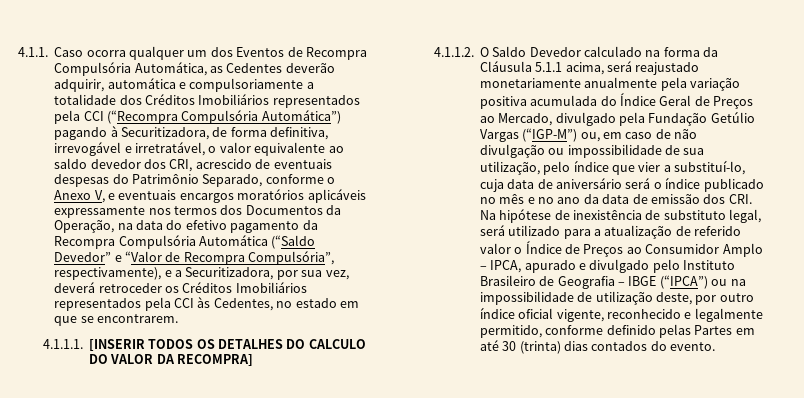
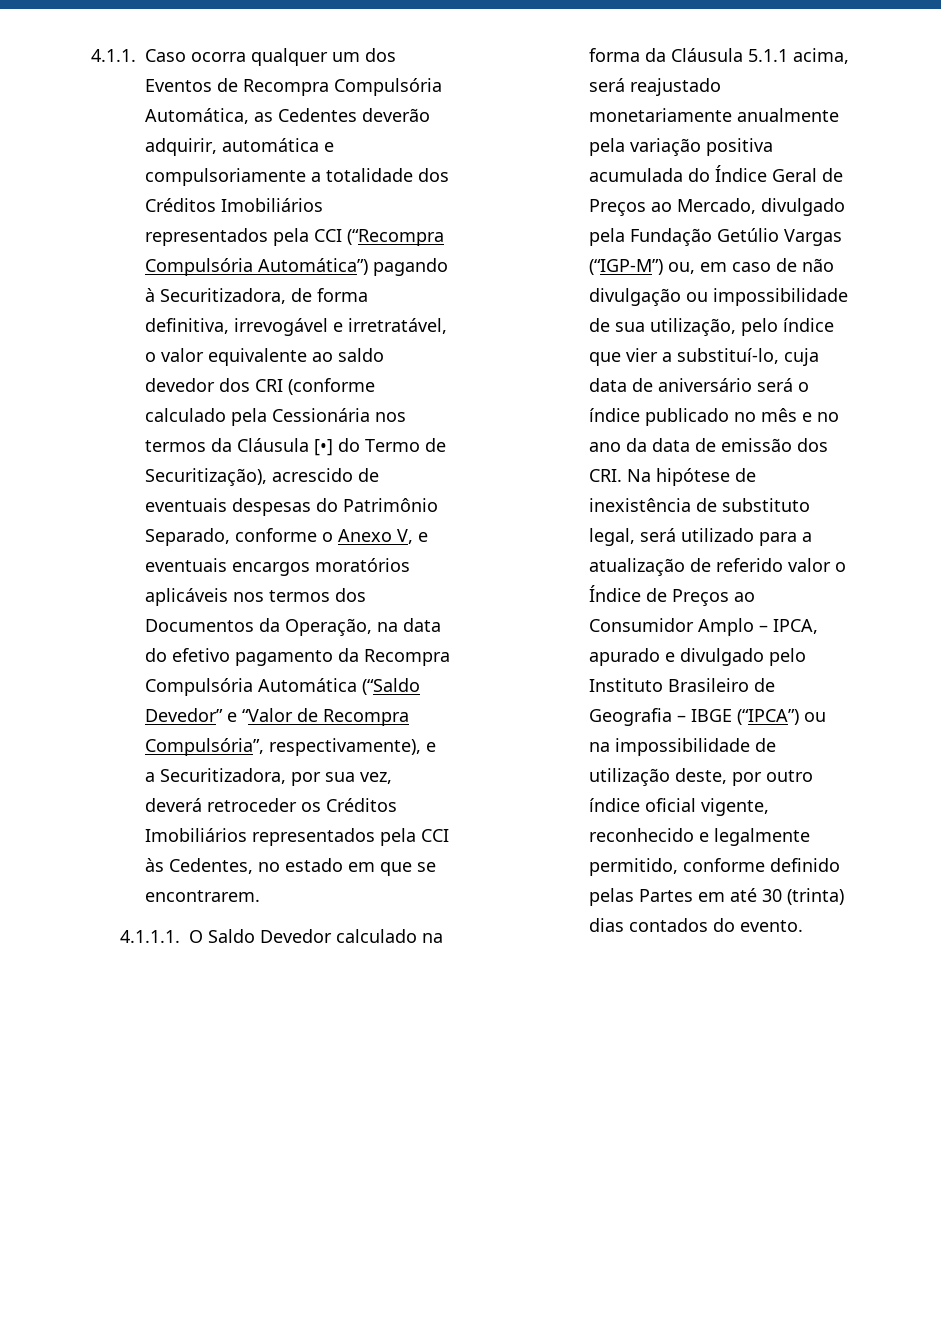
- 4.1.1. Caso ocorra qualquer um dos Eventos de Recompra Compulsória Automática, as Cedentes deverão adquirir, automática e compulsoriamente a totalidade dos Créditos Imobiliários representados pela CCI (“Recompra Compulsória Automática”) pagando à Securitizadora, de forma definitiva, irrevogável e irretratável, o valor equivalente ao saldo devedor dos CRI, acrescido de eventuais despesas do Patrimônio Separado, conforme o Anexo V, e eventuais encargos moratórios aplicáveis expressamente nos termos dos Documentos da Operação, na data do efetivo pagamento da Recompra Compulsória Automática (“Saldo Devedor” e “Valor de Recompra Compulsória”, respectivamente), e a Securitizadora, por sua vez, deverá retroceder os Créditos Imobiliários representados pela CCI às Cedentes, no estado em que se encontrarem.
+ 4.1.1. Caso ocorra qualquer um dos Eventos de Recompra Compulsória Automática, as Cedentes deverão adquirir, automática e compulsoriamente a totalidade dos Créditos Imobiliários representados pela CCI (“Recompra Compulsória Automática”) pagando à Securitizadora, de forma definitiva, irrevogável e irretratável, o valor equivalente ao saldo devedor dos CRI (conforme calculado pela Cessionária nos termos da Cláusula [•] do Termo de Securitização), acrescido de eventuais despesas do Patrimônio Separado, conforme o Anexo V, e eventuais encargos moratórios aplicáveis nos termos dos Documentos da Operação, na data do efetivo pagamento da Recompra Compulsória Automática (“Saldo Devedor” e “Valor de Recompra Compulsória”, respectivamente), e a Securitizadora, por sua vez, deverá retroceder os Créditos Imobiliários representados pela CCI às Cedentes, no estado em que se encontrarem.
- 4.1.1.1. [INSERIR TODOS OS DETALHES DO CALCULO DO VALOR DA RECOMPRA]
- 4.1.1.2. O Saldo Devedor calculado na forma da Cláusula 5.1.1 acima, será reajustado monetariamente anualmente pela variação positiva acumulada do Índice Geral de Preços ao Mercado, divulgado pela Fundação Getúlio Vargas (“IGP-M”) ou, em caso de não divulgação ou impossibilidade de sua utilização, pelo índice que vier a substituí-lo, cuja data de aniversário será o índice publicado no mês e no ano da data de emissão dos CRI. Na hipótese de inexistência de substituto legal, será utilizado para a atualização de referido valor o Índice de Preços ao Consumidor Amplo – IPCA, apurado e divulgado pelo Instituto Brasileiro de Geografia – IBGE (“IPCA”) ou na impossibilidade de utilização deste, por outro índice oficial vigente, reconhecido e legalmente permitido, conforme definido pelas Partes em até 30 (trinta) dias contados do evento.
+ 4.1.1.1. O Saldo Devedor calculado na forma da Cláusula 5.1.1 acima, será reajustado monetariamente anualmente pela variação positiva acumulada do Índice Geral de Preços ao Mercado, divulgado pela Fundação Getúlio Vargas (“IGP-M”) ou, em caso de não divulgação ou impossibilidade de sua utilização, pelo índice que vier a substituí-lo, cuja data de aniversário será o índice publicado no mês e no ano da data de emissão dos CRI. Na hipótese de inexistência de substituto legal, será utilizado para a atualização de referido valor o Índice de Preços ao Consumidor Amplo – IPCA, apurado e divulgado pelo Instituto Brasileiro de Geografia – IBGE (“IPCA”) ou na impossibilidade de utilização deste, por outro índice oficial vigente, reconhecido e legalmente permitido, conforme definido pelas Partes em até 30 (trinta) dias contados do evento.

